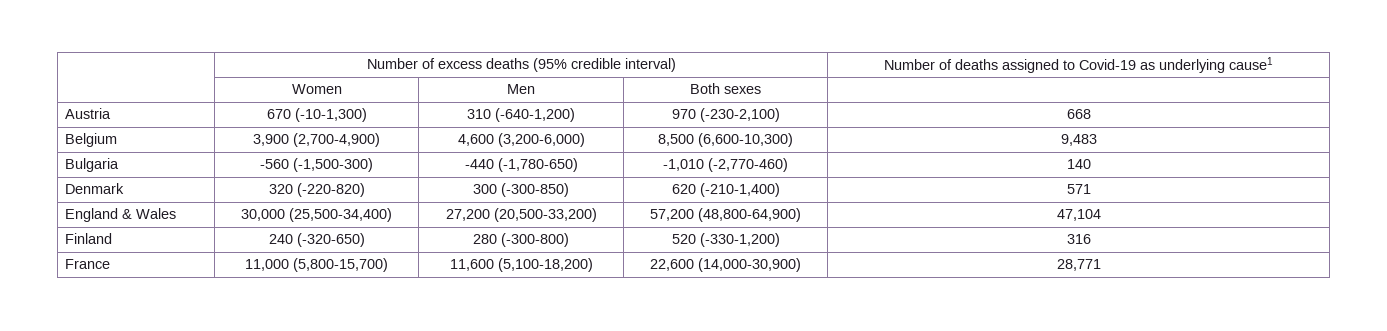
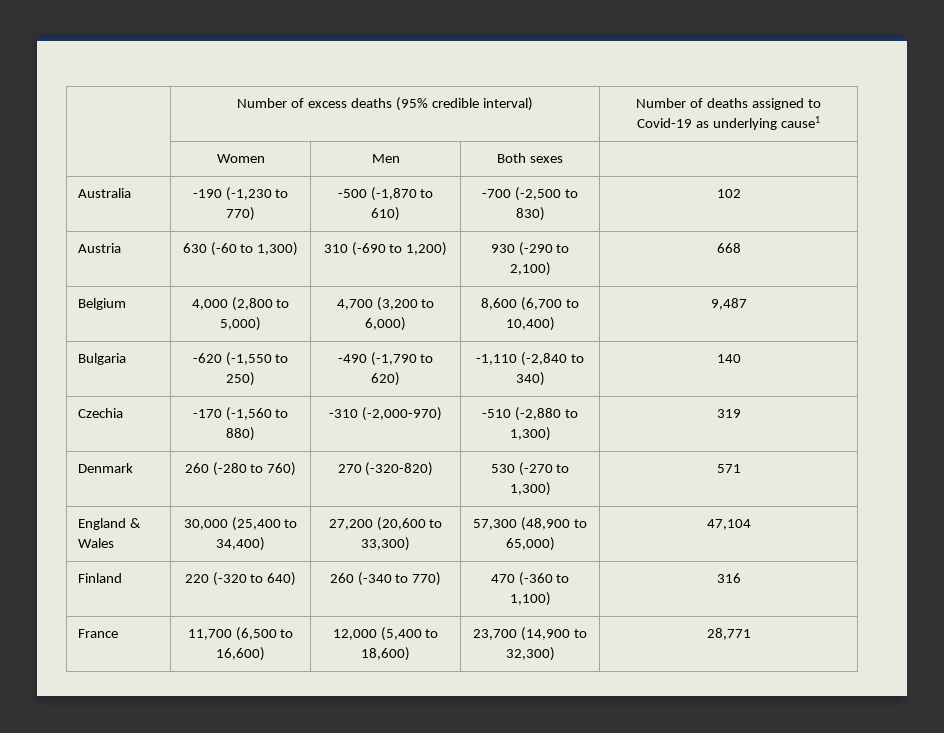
- Austria | 670 (-10-1,300) | 310 (-640-1,200) | 970 (-230-2,100) | 668
- Belgium | 3,900 (2,700-4,900) | 4,600 (3,200-6,000) | 8,500 (6,600-10,300) | 9,483
- Bulgaria | -560 (-1,500-300) | -440 (-1,780-650) | -1,010 (-2,770-460) | 140
- Denmark | 320 (-220-820) | 300 (-300-850) | 620 (-210-1,400) | 571
+ Australia | -190 (-1,230 to 770) | -500 (-1,870 to 610) | -700 (-2,500 to 830) | 102
+ Austria | 630 (-60 to 1,300) | 310 (-690 to 1,200) | 930 (-290 to 2,100) | 668
+ Belgium | 4,000 (2,800 to 5,000) | 4,700 (3,200 to 6,000) | 8,600 (6,700 to 10,400) | 9,487
+ Bulgaria | -620 (-1,550 to 250) | -490 (-1,790 to 620) | -1,110 (-2,840 to 340) | 140
+ Czechia | -170 (-1,560 to 880) | -310 (-2,000-970) | -510 (-2,880 to 1,300) | 319
+ Denmark | 260 (-280 to 760) | 270 (-320-820) | 530 (-270 to 1,300) | 571
- England & Wales | 30,000 (25,500-34,400) | 27,200 (20,500-33,200) | 57,200 (48,800-64,900) | 47,104
- Finland | 240 (-320-650) | 280 (-300-800) | 520 (-330-1,200) | 316
- France | 11,000 (5,800-15,700) | 11,600 (5,100-18,200) | 22,600 (14,000-30,900) | 28,771
+ England & Wales | 30,000 (25,400 to 34,400) | 27,200 (20,600 to 33,300) | 57,300 (48,900 to 65,000) | 47,104
+ Finland | 220 (-320 to 640) | 260 (-340 to 770) | 470 (-360 to 1,100) | 316
+ France | 11,700 (6,500 to 16,600) | 12,000 (5,400 to 18,600) | 23,700 (14,900 to 32,300) | 28,771

